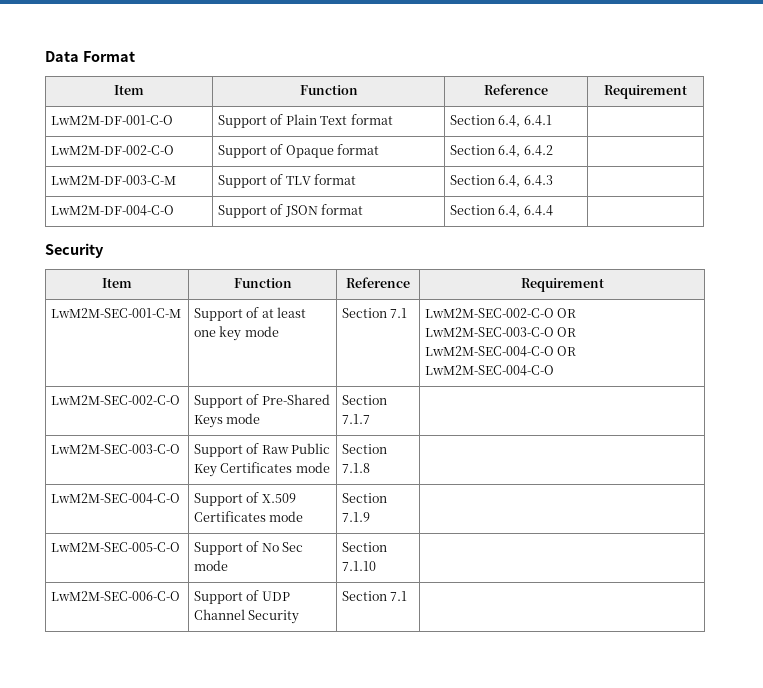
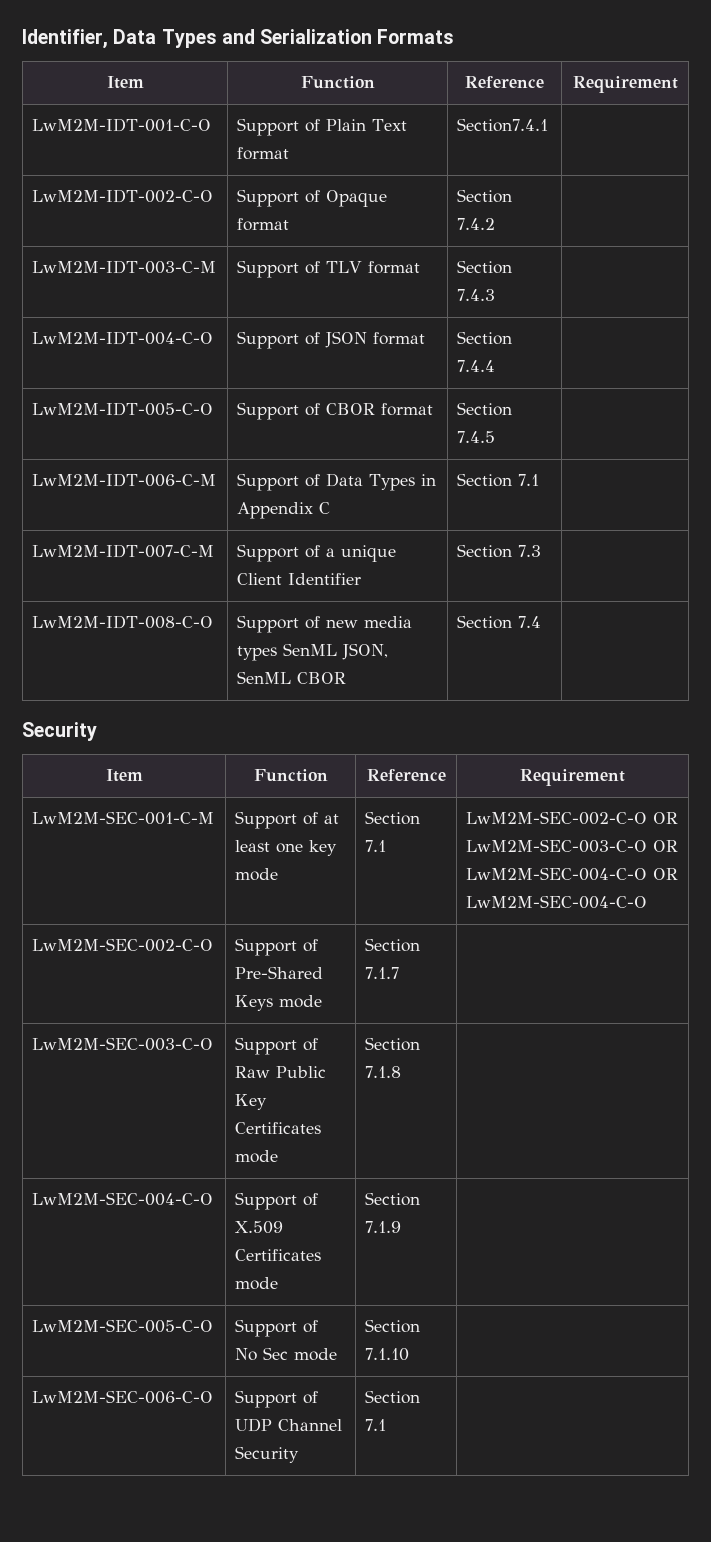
- Data Format
+ Identifier, Data Types and Serialization Formats
  Item | Function | Reference | Requirement
- LwM2M-DF-001-C-O | Support of Plain Text format | Section 6.4, 6.4.1 |
- LwM2M-DF-002-C-O | Support of Opaque format | Section 6.4, 6.4.2 |
- LwM2M-DF-003-C-M | Support of TLV format | Section 6.4, 6.4.3 |
- LwM2M-DF-004-C-O | Support of JSON format | Section 6.4, 6.4.4 |
+ LwM2M-IDT-001-C-O | Support of Plain Text format | Section7.4.1 |
+ LwM2M-IDT-002-C-O | Support of Opaque format | Section 7.4.2 |
+ LwM2M-IDT-003-C-M | Support of TLV format | Section 7.4.3 |
+ LwM2M-IDT-004-C-O | Support of JSON format | Section 7.4.4 |
+ LwM2M-IDT-005-C-O | Support of CBOR format | Section 7.4.5 |
+ LwM2M-IDT-006-C-M | Support of Data Types in Appendix C | Section 7.1 |
+ LwM2M-IDT-007-C-M | Support of a unique Client Identifier | Section 7.3 |
+ LwM2M-IDT-008-C-O | Support of new media types SenML JSON, SenML CBOR | Section 7.4 |

